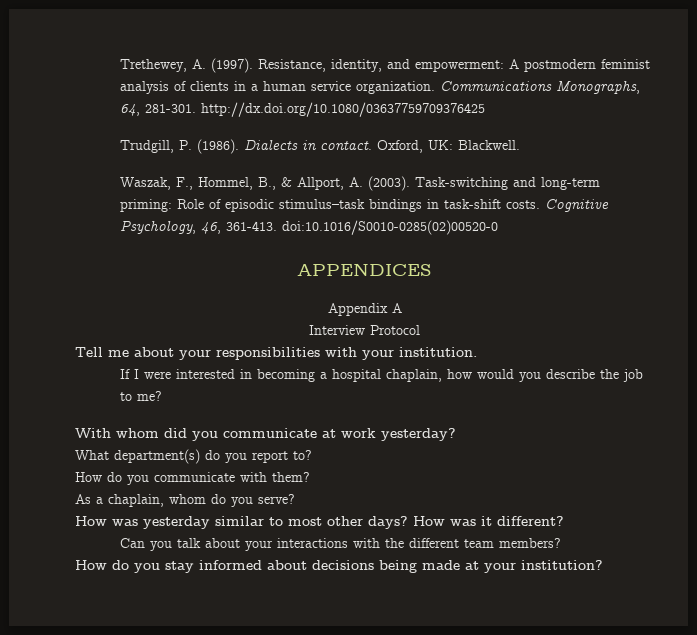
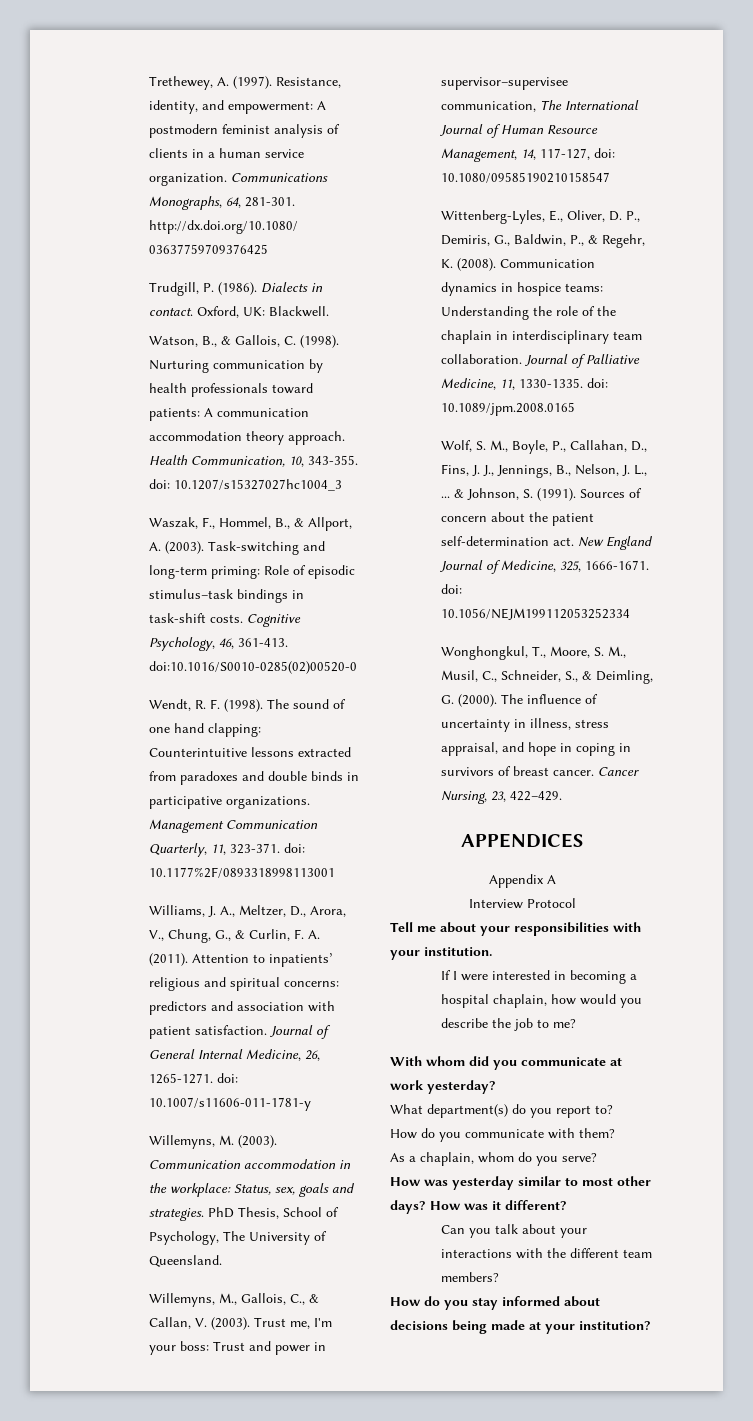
+ Watson, B., & Gallois, C. (1998). Nurturing communication by health professionals toward patients: A communication accommodation theory approach. Health Communication, 10, 343-355. doi: 10.1207/s15327027hc1004_3
+ Wendt, R. F. (1998). The sound of one hand clapping: Counterintuitive lessons extracted from paradoxes and double binds in participative organizations. Management Communication Quarterly, 11, 323-371. doi: 10.1177%2F/0893318998113001
+ Williams, J. A., Meltzer, D., Arora, V., Chung, G., & Curlin, F. A. (2011). Attention to inpatients’ religious and spiritual concerns: predictors and association with patient satisfaction. Journal of General Internal Medicine, 26, 1265-1271. doi: 10.1007/s11606-011-1781-y
+ Willemyns, M. (2003). Communication accommodation in the workplace: Status, sex, goals and strategies. PhD Thesis, School of Psychology, The University of Queensland.
+ Willemyns, M., Gallois, C., & Callan, V. (2003). Trust me, I'm your boss: Trust and power in supervisor–supervisee communication, The International Journal of Human Resource Management, 14, 117-127, doi: 10.1080/09585190210158547
+ Wittenberg-Lyles, E., Oliver, D. P., Demiris, G., Baldwin, P., & Regehr, K. (2008). Communication dynamics in hospice teams: Understanding the role of the chaplain in interdisciplinary team collaboration. Journal of Palliative Medicine, 11, 1330-1335. doi: 10.1089/jpm.2008.0165
+ Wolf, S. M., Boyle, P., Callahan, D., Fins, J. J., Jennings, B., Nelson, J. L., ... & Johnson, S. (1991). Sources of concern about the patient self-determination act. New England Journal of Medicine, 325, 1666-1671. doi: 10.1056/NEJM199112053252334
+ Wonghongkul, T., Moore, S. M., Musil, C., Schneider, S., & Deimling, G. (2000). The influence of uncertainty in illness, stress appraisal, and hope in coping in survivors of breast cancer. Cancer Nursing, 23, 422–429.

